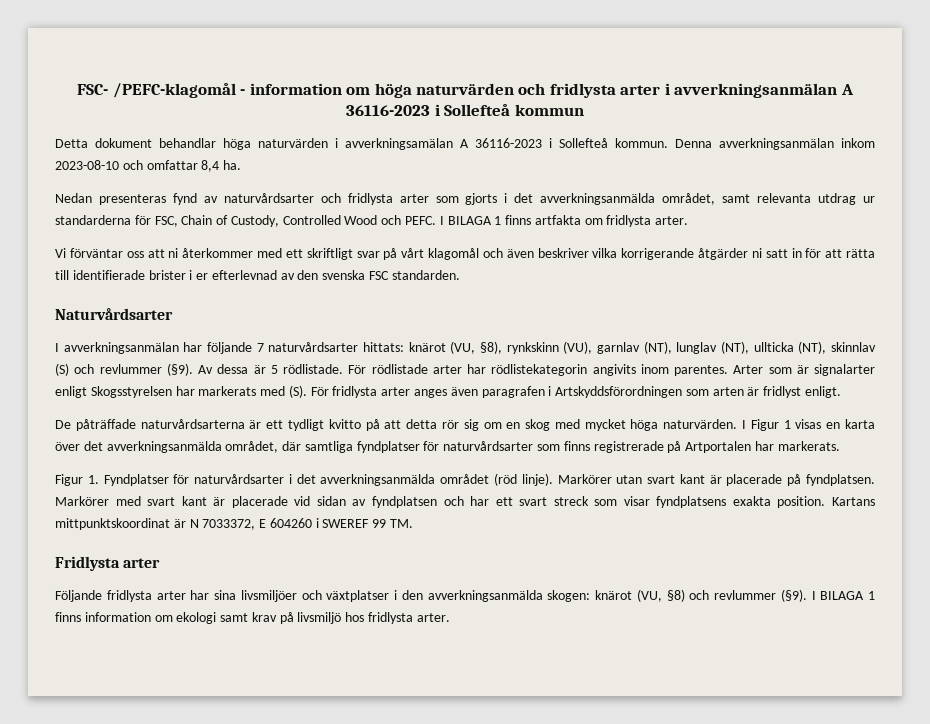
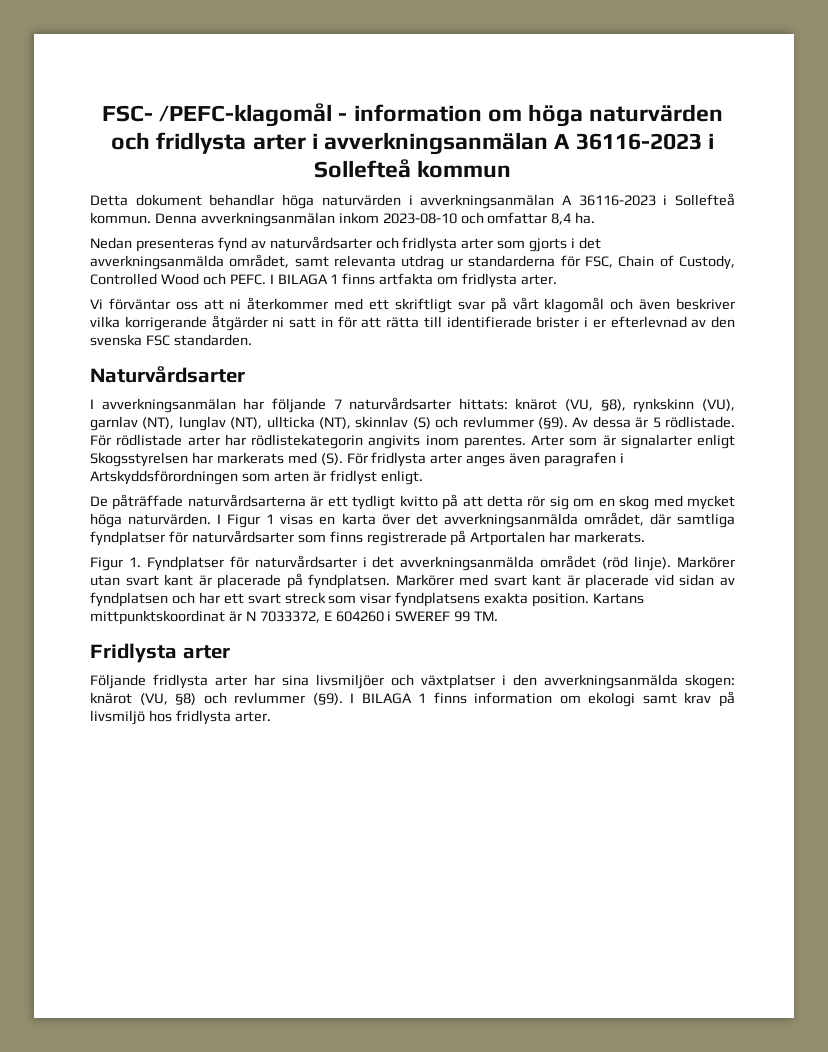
- Detta dokument behandlar höga naturvärden i avverkningsamälan A 36116-2023 i Sollefteå kommun.
+ Detta dokument behandlar höga naturvärden i avverkningsanmälan A 36116-2023 i Sollefteå kommun.

